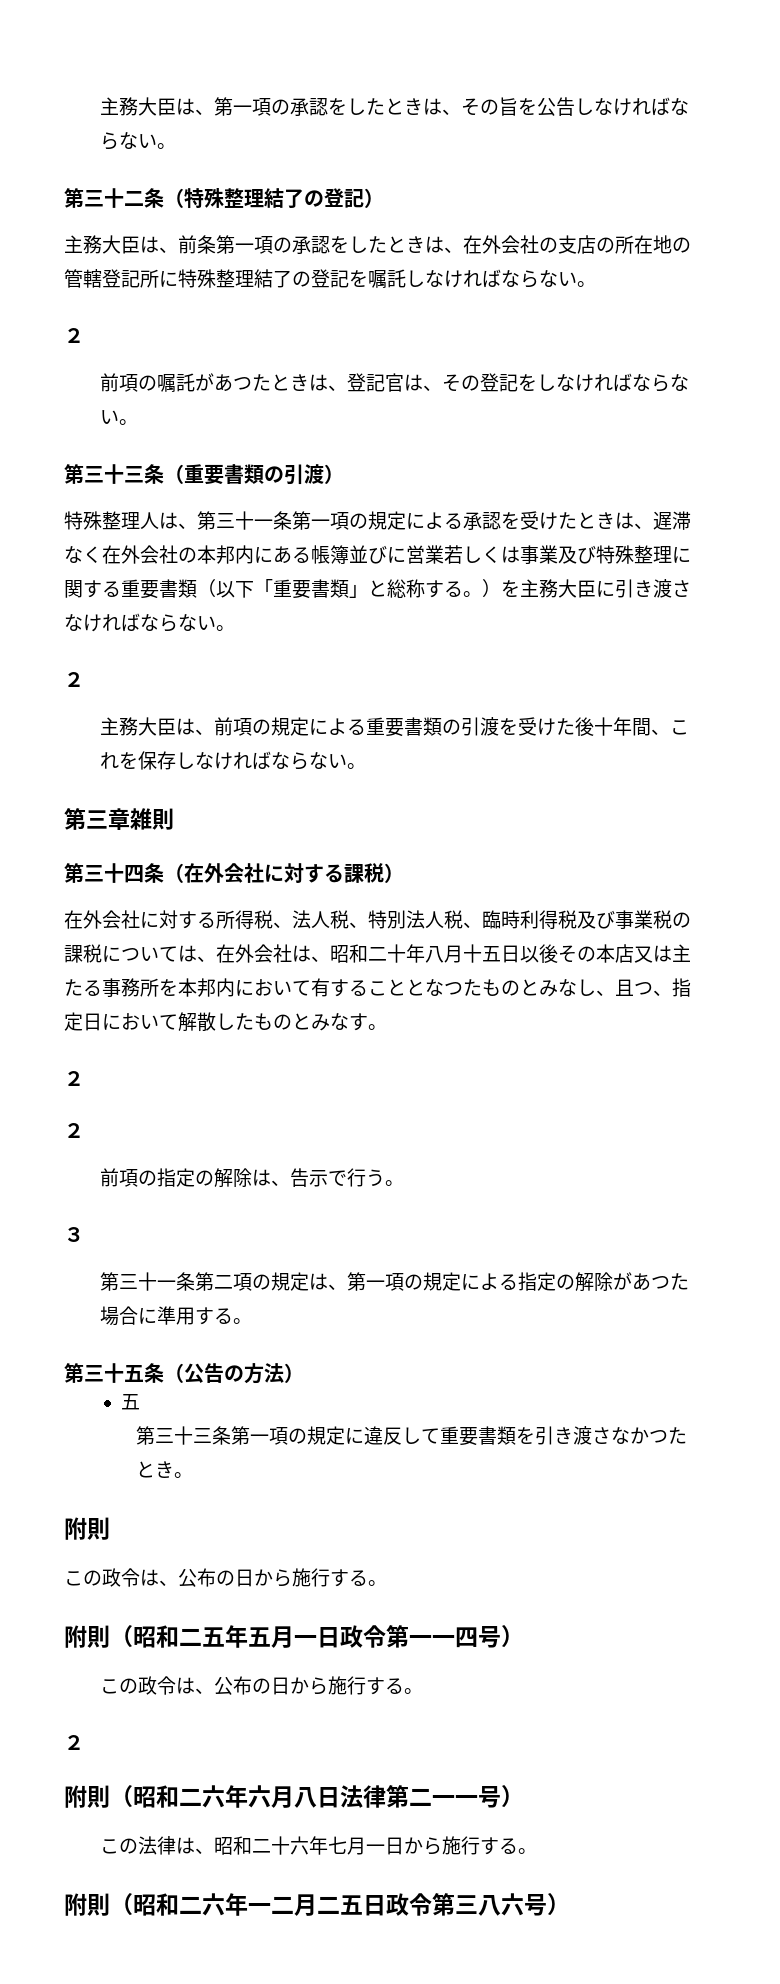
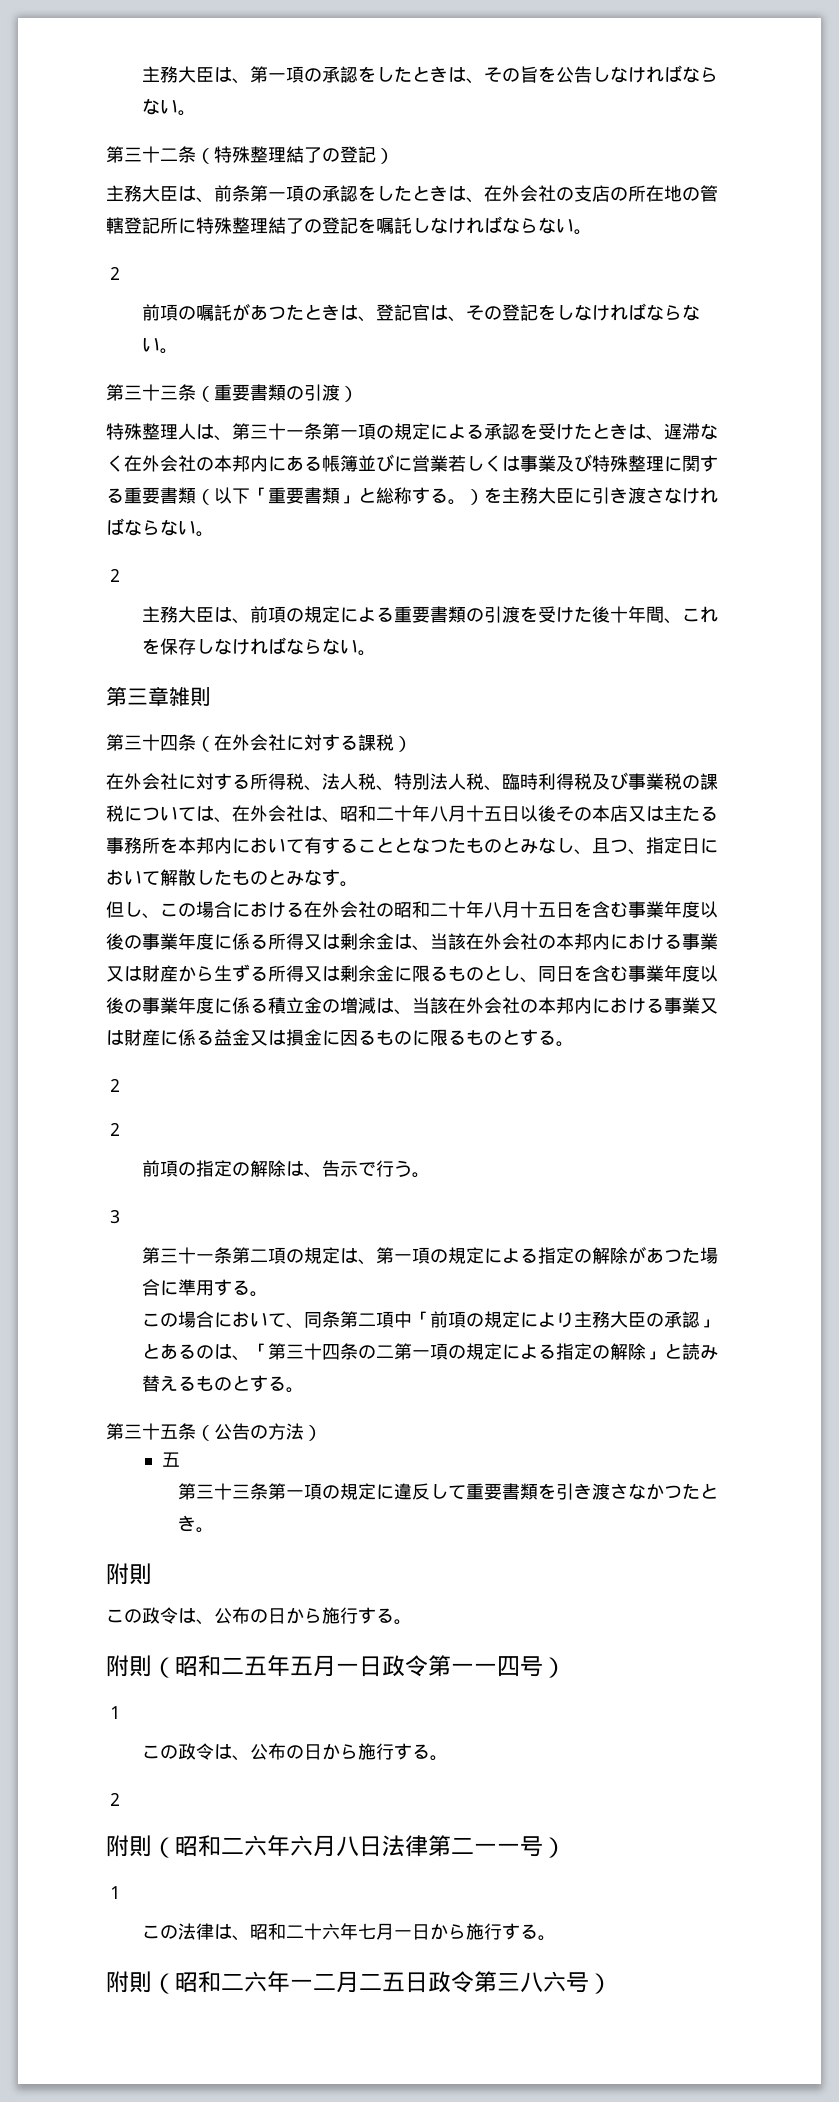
+ 但し、この場合における在外会社の昭和二十年八月十五日を含む事業年度以後の事業年度に係る所得又は剰余金は、当該在外会社の本邦内における事業又は財産から生ずる所得又は剰余金に限るものとし、同日を含む事業年度以後の事業年度に係る積立金の増減は、当該在外会社の本邦内における事業又は財産に係る益金又は損金に因るものに限るものとする。
+ この場合において、同条第二項中「前項の規定により主務大臣の承認」とあるのは、「第三十四条の二第一項の規定による指定の解除」と読み替えるものとする。
  附則（昭和二五年五月一日政令第一一四号）
+ １
  附則（昭和二六年六月八日法律第二一一号）
+ １

